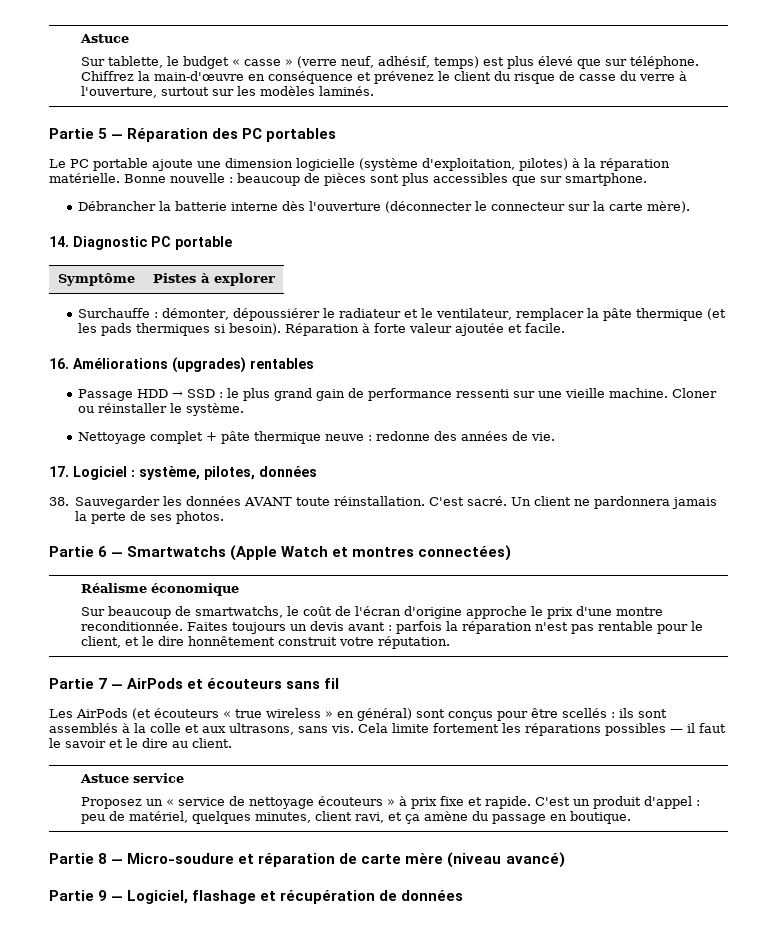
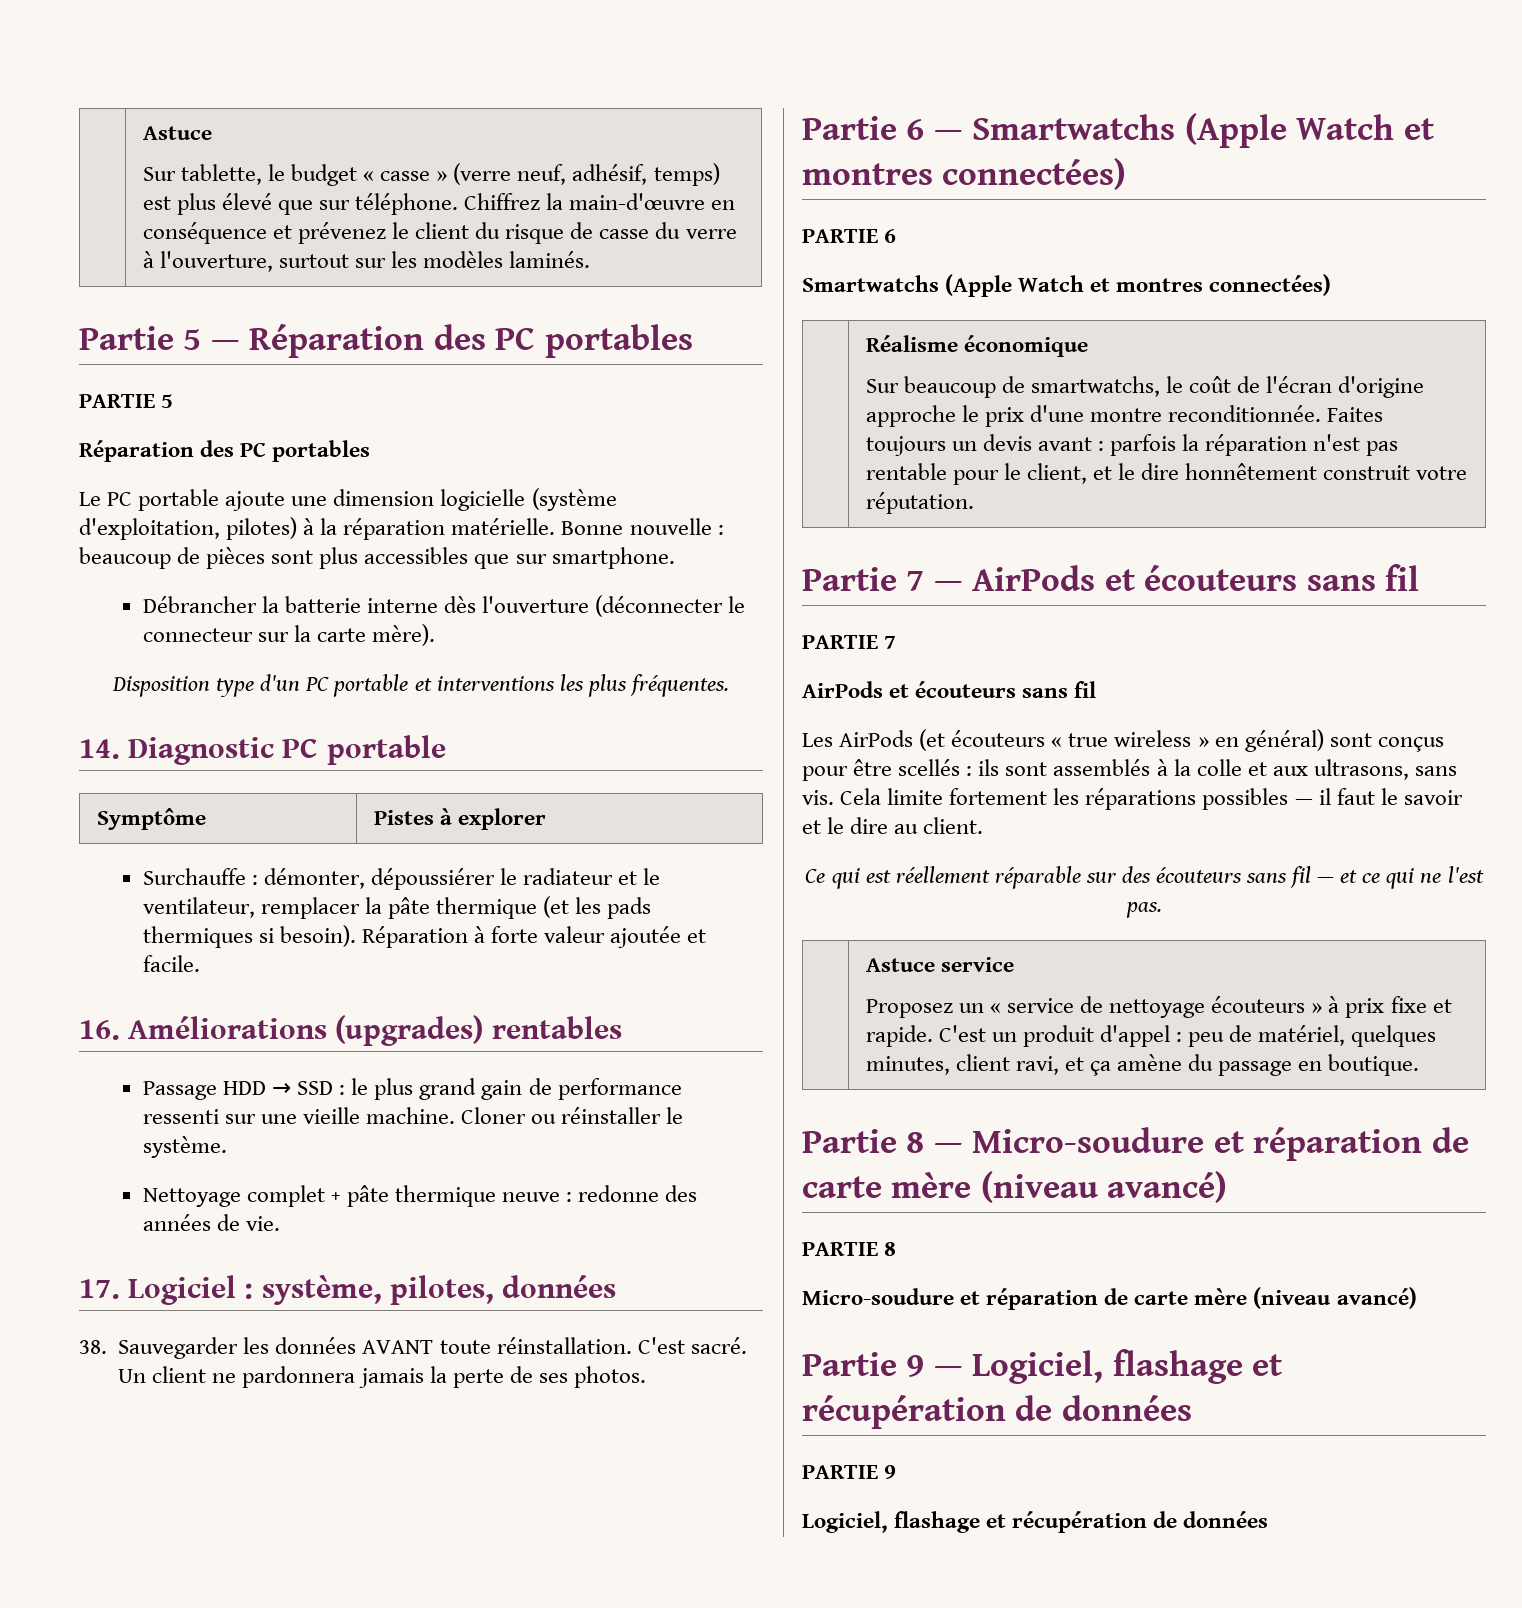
+ PARTIE 5
+ Réparation des PC portables
+ Disposition type d'un PC portable et interventions les plus fréquentes.
+ PARTIE 6
+ Smartwatchs (Apple Watch et montres connectées)
+ PARTIE 7
+ AirPods et écouteurs sans fil
+ Ce qui est réellement réparable sur des écouteurs sans fil — et ce qui ne l'est pas.
+ PARTIE 8
+ Micro-soudure et réparation de carte mère (niveau avancé)
+ PARTIE 9
+ Logiciel, flashage et récupération de données

